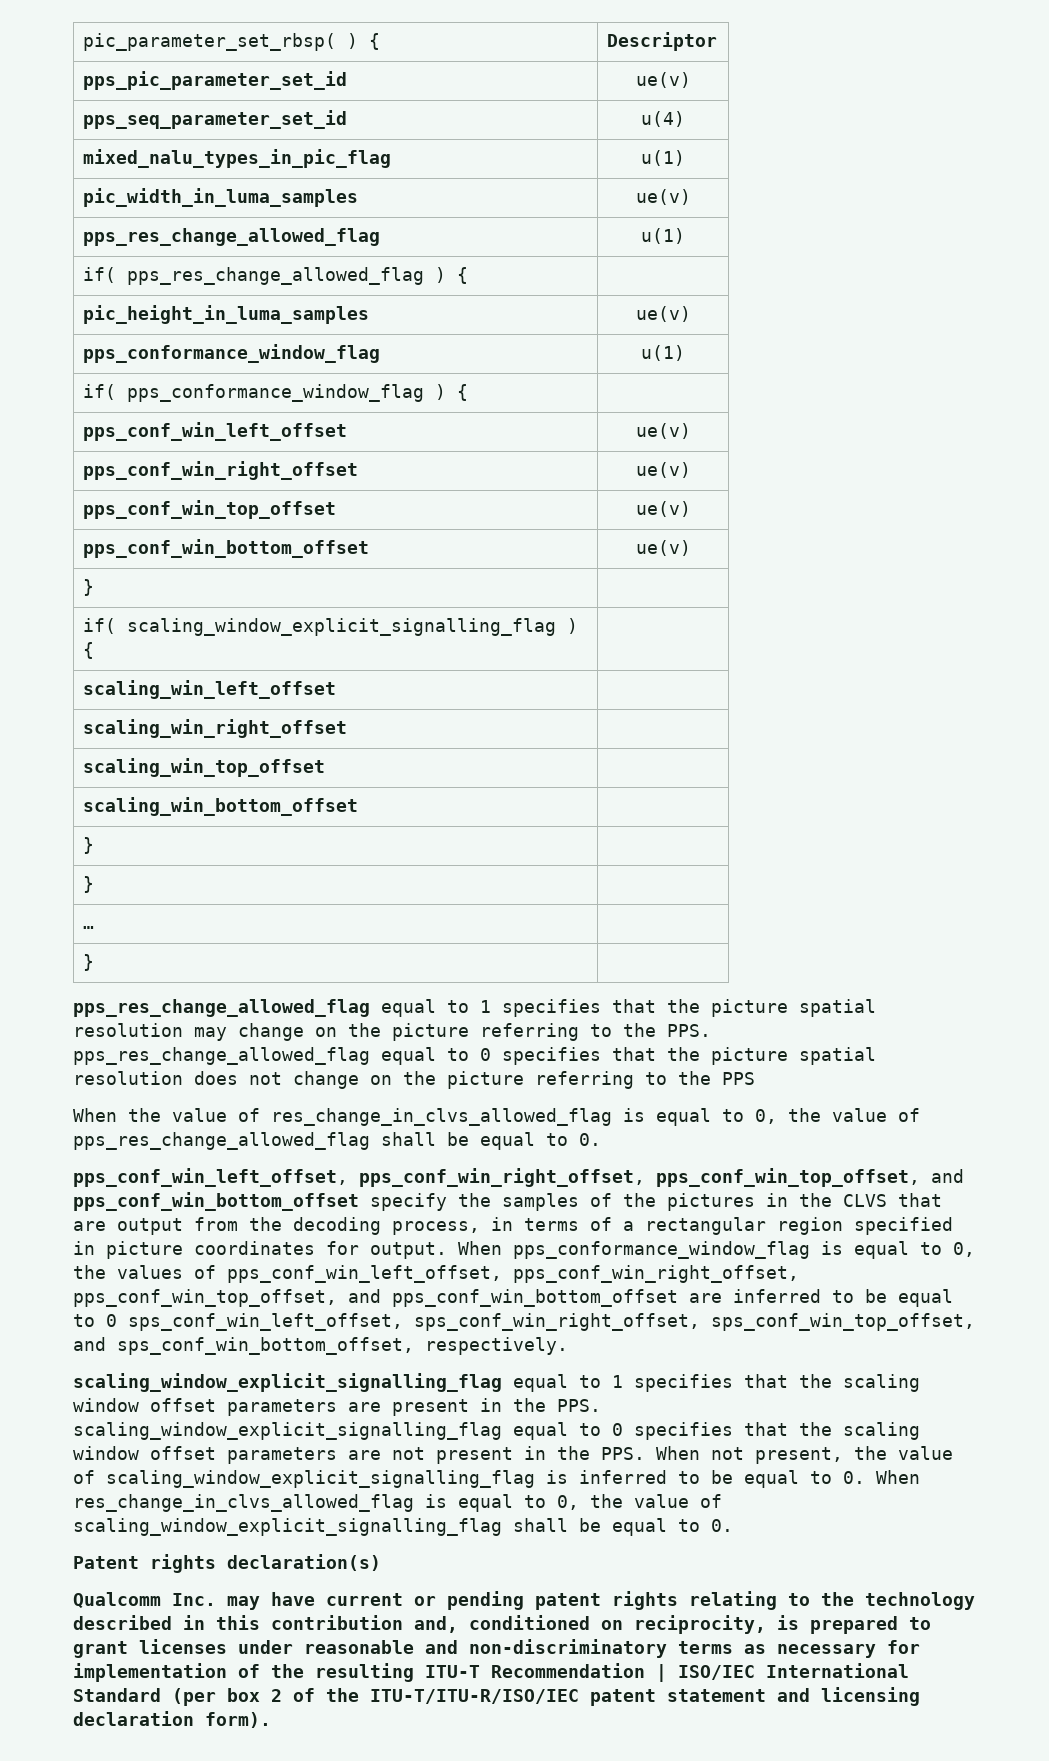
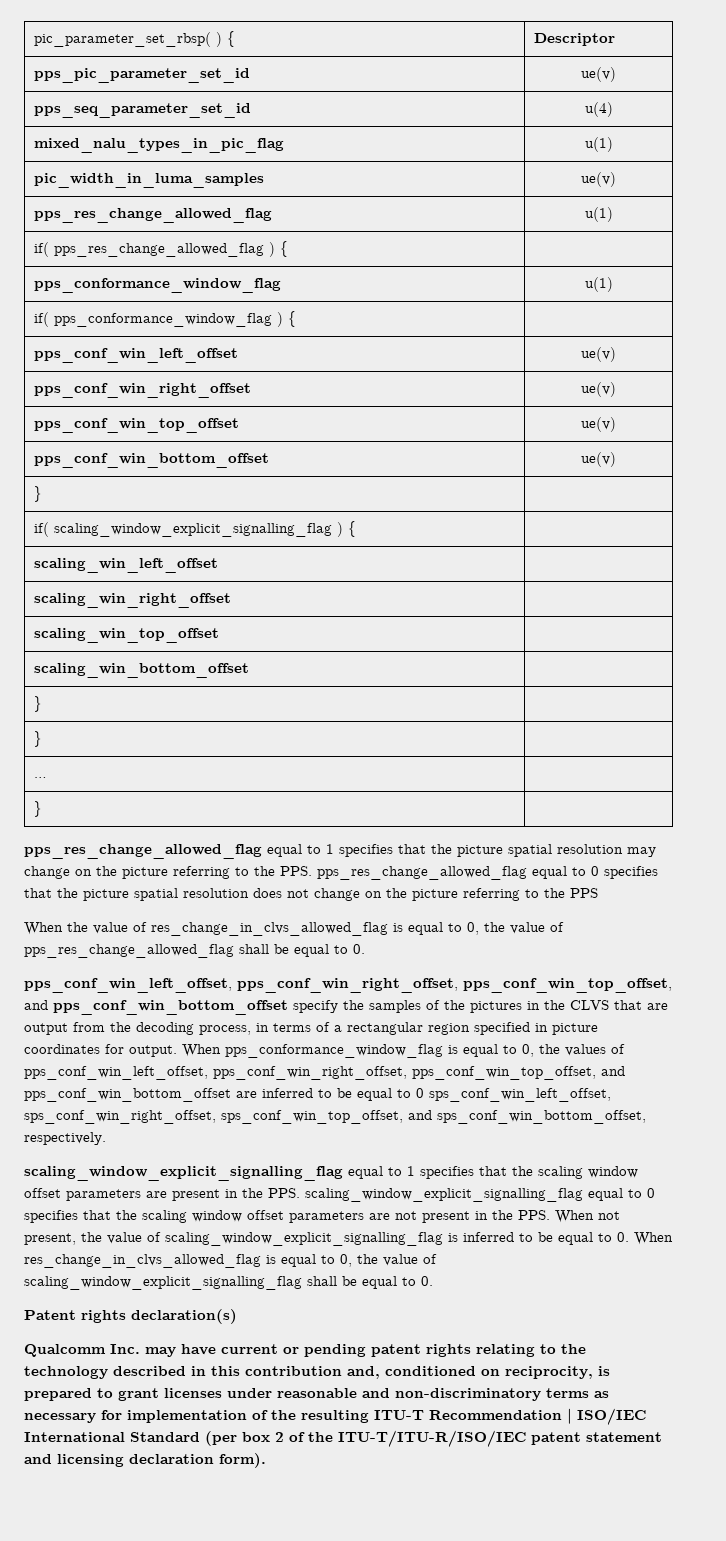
- pic_height_in_luma_samples | ue(v)

